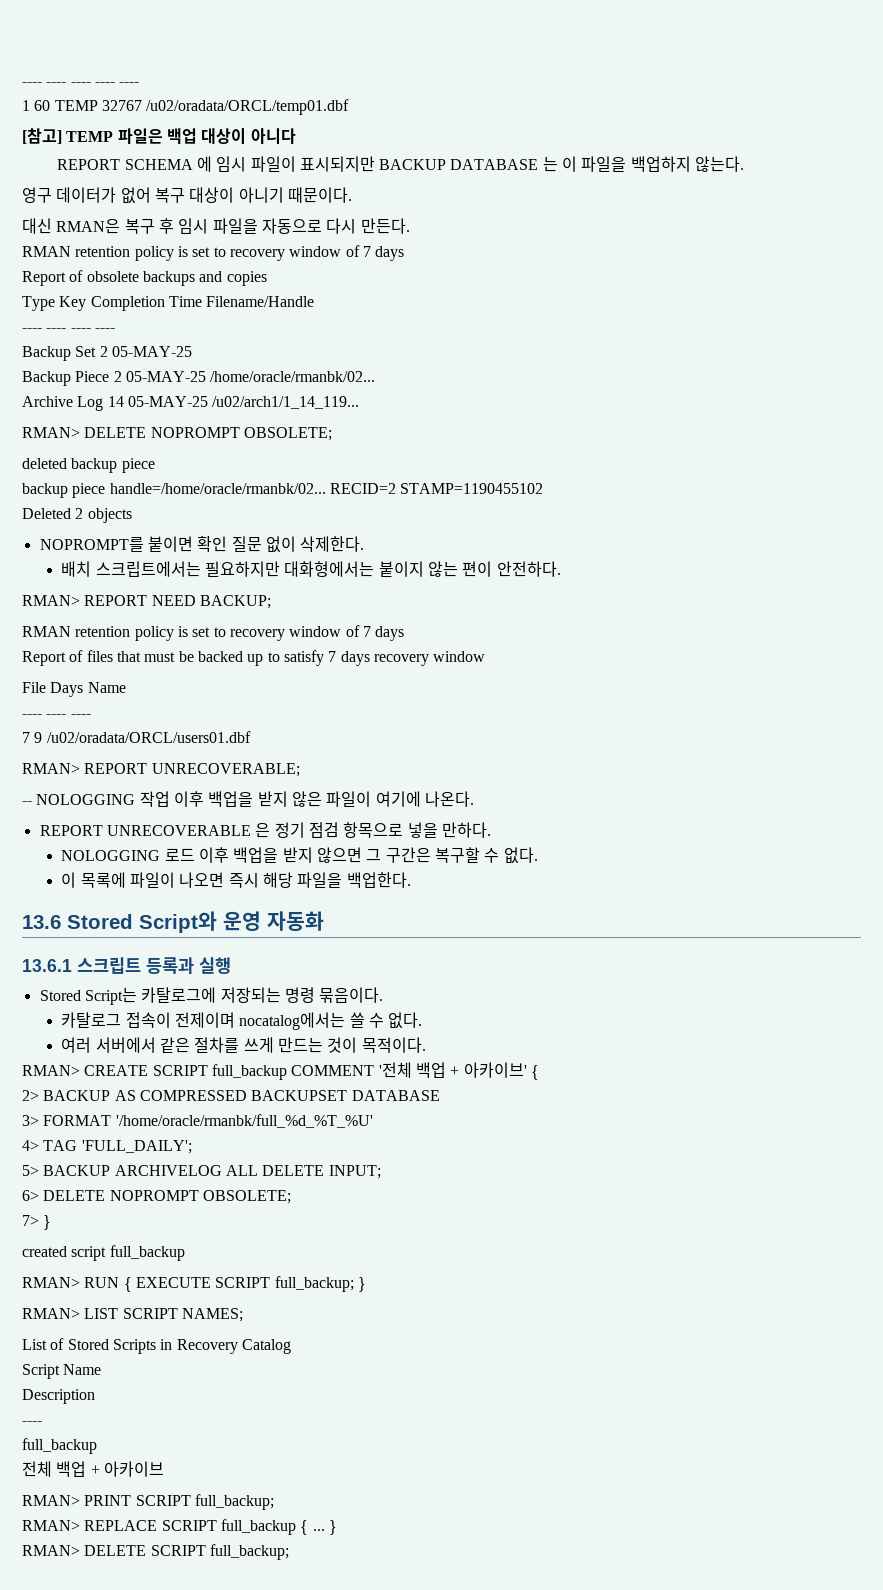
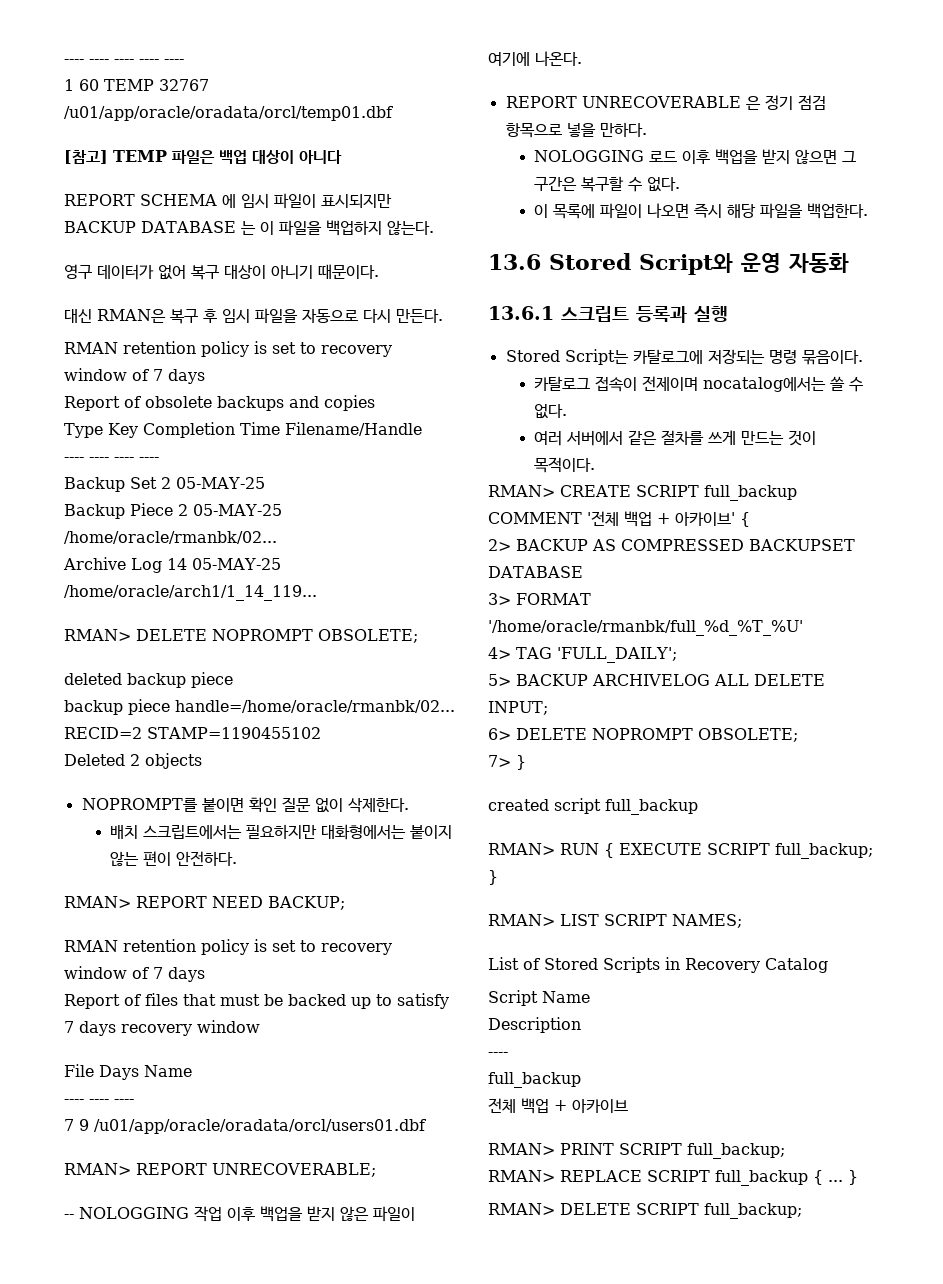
- 1 60 TEMP 32767 /u02/oradata/ORCL/temp01.dbf
+ 1 60 TEMP 32767 /u01/app/oracle/oradata/orcl/temp01.dbf
- Archive Log 14 05-MAY-25 /u02/arch1/1_14_119...
+ Archive Log 14 05-MAY-25 /home/oracle/arch1/1_14_119...
- 7 9 /u02/oradata/ORCL/users01.dbf
+ 7 9 /u01/app/oracle/oradata/orcl/users01.dbf

